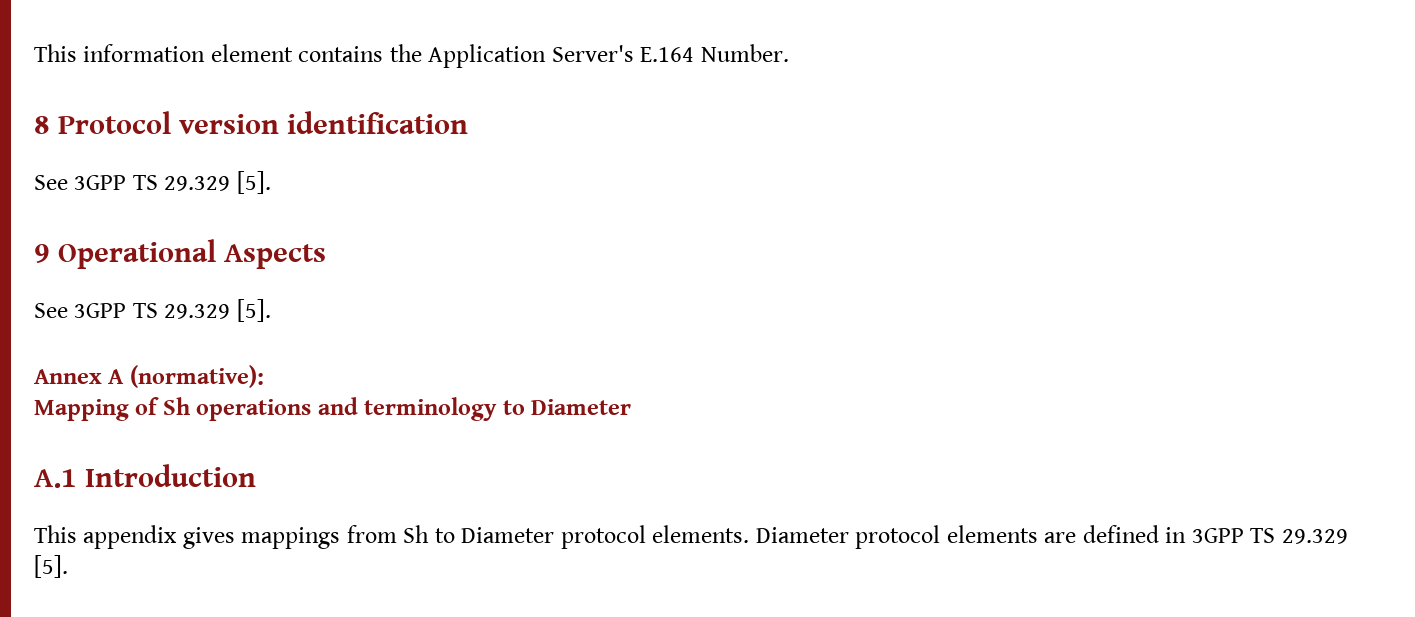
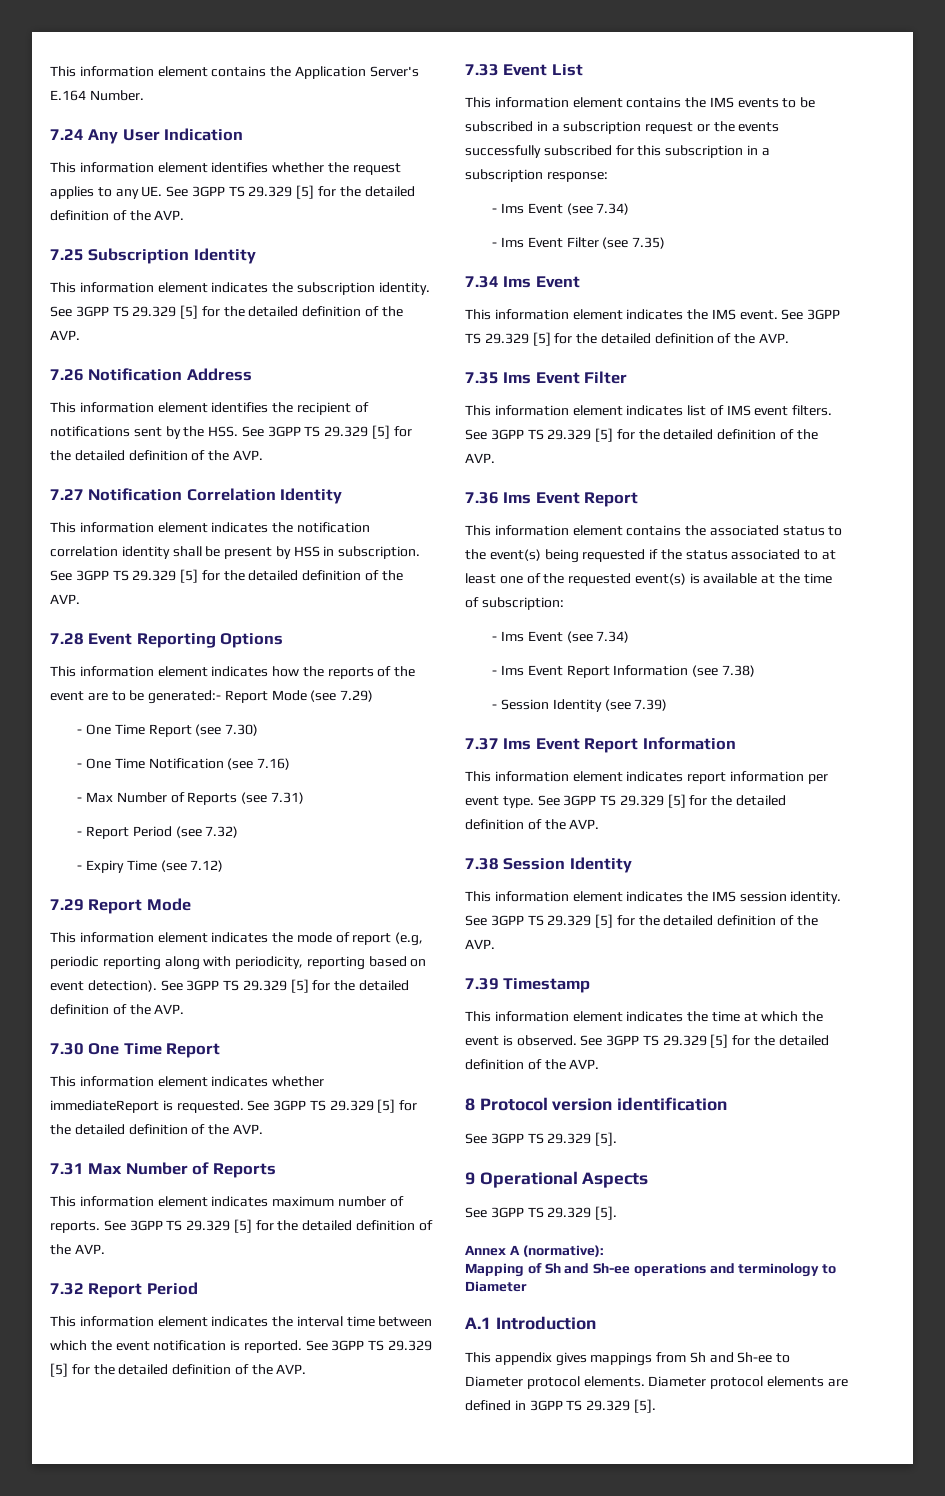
+ 7.24 Any User Indication
+ This information element identifies whether the request applies to any UE. See 3GPP TS 29.329 [5] for the detailed definition of the AVP.
+ 7.25 Subscription Identity
+ This information element indicates the subscription identity. See 3GPP TS 29.329 [5] for the detailed definition of the AVP.
+ 7.26 Notification Address
+ This information element identifies the recipient of notifications sent by the HSS. See 3GPP TS 29.329 [5] for the detailed definition of the AVP.
+ 7.27 Notification Correlation Identity
+ This information element indicates the notification correlation identity shall be present by HSS in subscription. See 3GPP TS 29.329 [5] for the detailed definition of the AVP.
+ 7.28 Event Reporting Options
+ This information element indicates how the reports of the event are to be generated:- Report Mode (see 7.29)
+ - One Time Report (see 7.30)
+ - One Time Notification (see 7.16)
+ - Max Number of Reports (see 7.31)
+ - Report Period (see 7.32)
+ - Expiry Time (see 7.12)
+ 7.29 Report Mode
+ This information element indicates the mode of report (e.g, periodic reporting along with periodicity, reporting based on event detection). See 3GPP TS 29.329 [5] for the detailed definition of the AVP.
+ 7.30 One Time Report
+ This information element indicates whether immediateReport is requested. See 3GPP TS 29.329 [5] for the detailed definition of the AVP.
+ 7.31 Max Number of Reports
+ This information element indicates maximum number of reports. See 3GPP TS 29.329 [5] for the detailed definition of the AVP.
+ 7.32 Report Period
+ This information element indicates the interval time between which the event notification is reported. See 3GPP TS 29.329 [5] for the detailed definition of the AVP.
+ 7.33 Event List
+ This information element contains the IMS events to be subscribed in a subscription request or the events successfully subscribed for this subscription in a subscription response:
+ - Ims Event (see 7.34)
+ - Ims Event Filter (see 7.35)
+ 7.34 Ims Event
+ This information element indicates the IMS event. See 3GPP TS 29.329 [5] for the detailed definition of the AVP.
+ 7.35 Ims Event Filter
+ This information element indicates list of IMS event filters. See 3GPP TS 29.329 [5] for the detailed definition of the AVP.
+ 7.36 Ims Event Report
+ This information element contains the associated status to the event(s) being requested if the status associated to at least one of the requested event(s) is available at the time of subscription:
+ - Ims Event (see 7.34)
+ - Ims Event Report Information (see 7.38)
+ - Session Identity (see 7.39)
+ 7.37 Ims Event Report Information
+ This information element indicates report information per event type. See 3GPP TS 29.329 [5] for the detailed definition of the AVP.
+ 7.38 Session Identity
+ This information element indicates the IMS session identity. See 3GPP TS 29.329 [5] for the detailed definition of the AVP.
+ 7.39 Timestamp
+ This information element indicates the time at which the event is observed. See 3GPP TS 29.329 [5] for the detailed definition of the AVP.
- Mapping of Sh operations and terminology to Diameter
+ Mapping of Sh and Sh-ee operations and terminology to Diameter
- This appendix gives mappings from Sh to Diameter protocol elements.
+ This appendix gives mappings from Sh and Sh-ee to Diameter protocol elements.

